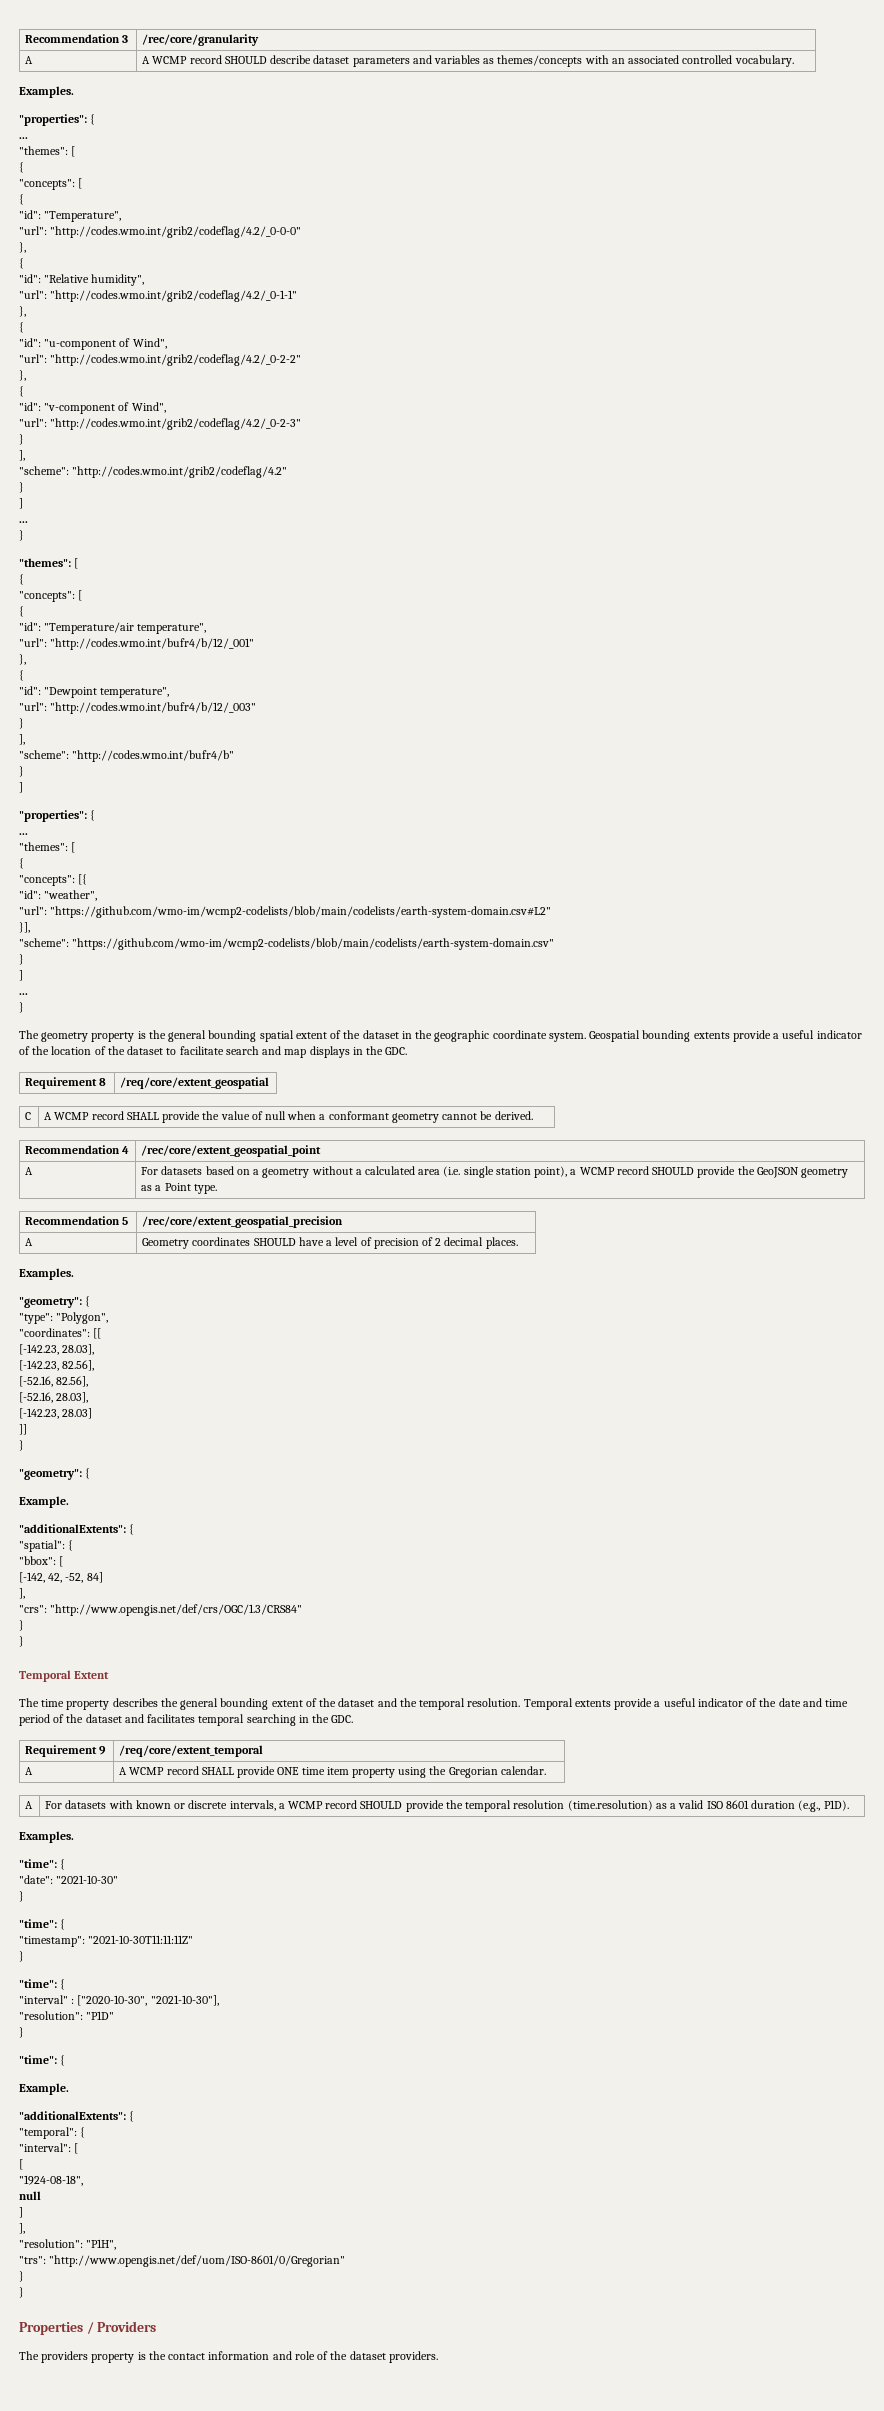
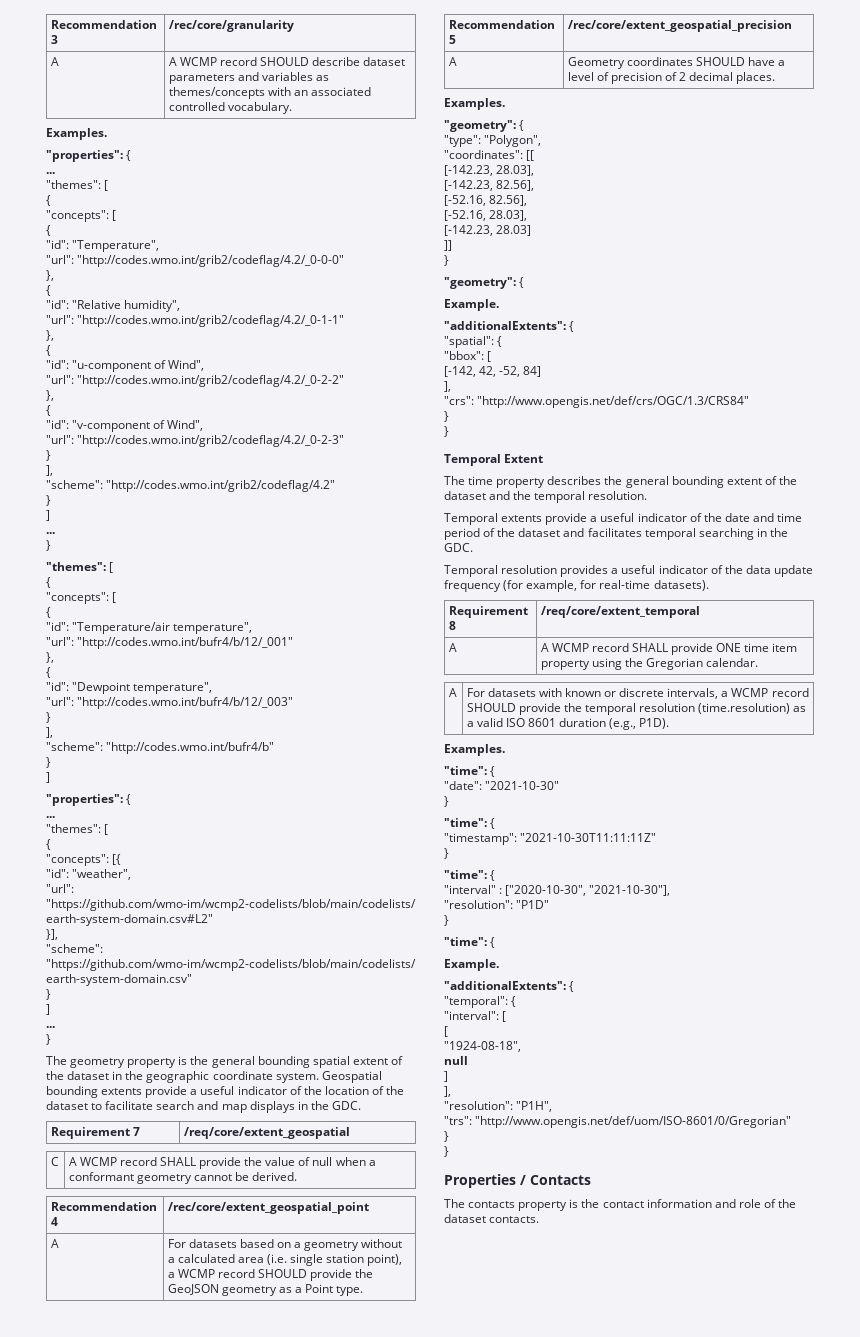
- Requirement 8 | /req/core/extent_geospatial
+ Requirement 7 | /req/core/extent_geospatial
- The time property describes the general bounding extent of the dataset and the temporal resolution. Temporal extents provide a useful indicator of the date and time period of the dataset and facilitates temporal searching in the GDC.
+ The time property describes the general bounding extent of the dataset and the temporal resolution.
+ Temporal extents provide a useful indicator of the date and time period of the dataset and facilitates temporal searching in the GDC.
- Requirement 9 | /req/core/extent_temporal
+ Temporal resolution provides a useful indicator of the data update frequency (for example, for real-time datasets).
+ Requirement 8 | /req/core/extent_temporal
- Properties / Providers
- The providers property is the contact information and role of the dataset providers.
+ Properties / Contacts
+ The contacts property is the contact information and role of the dataset contacts.

